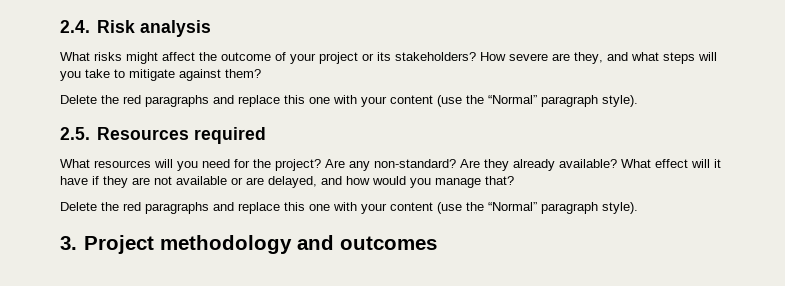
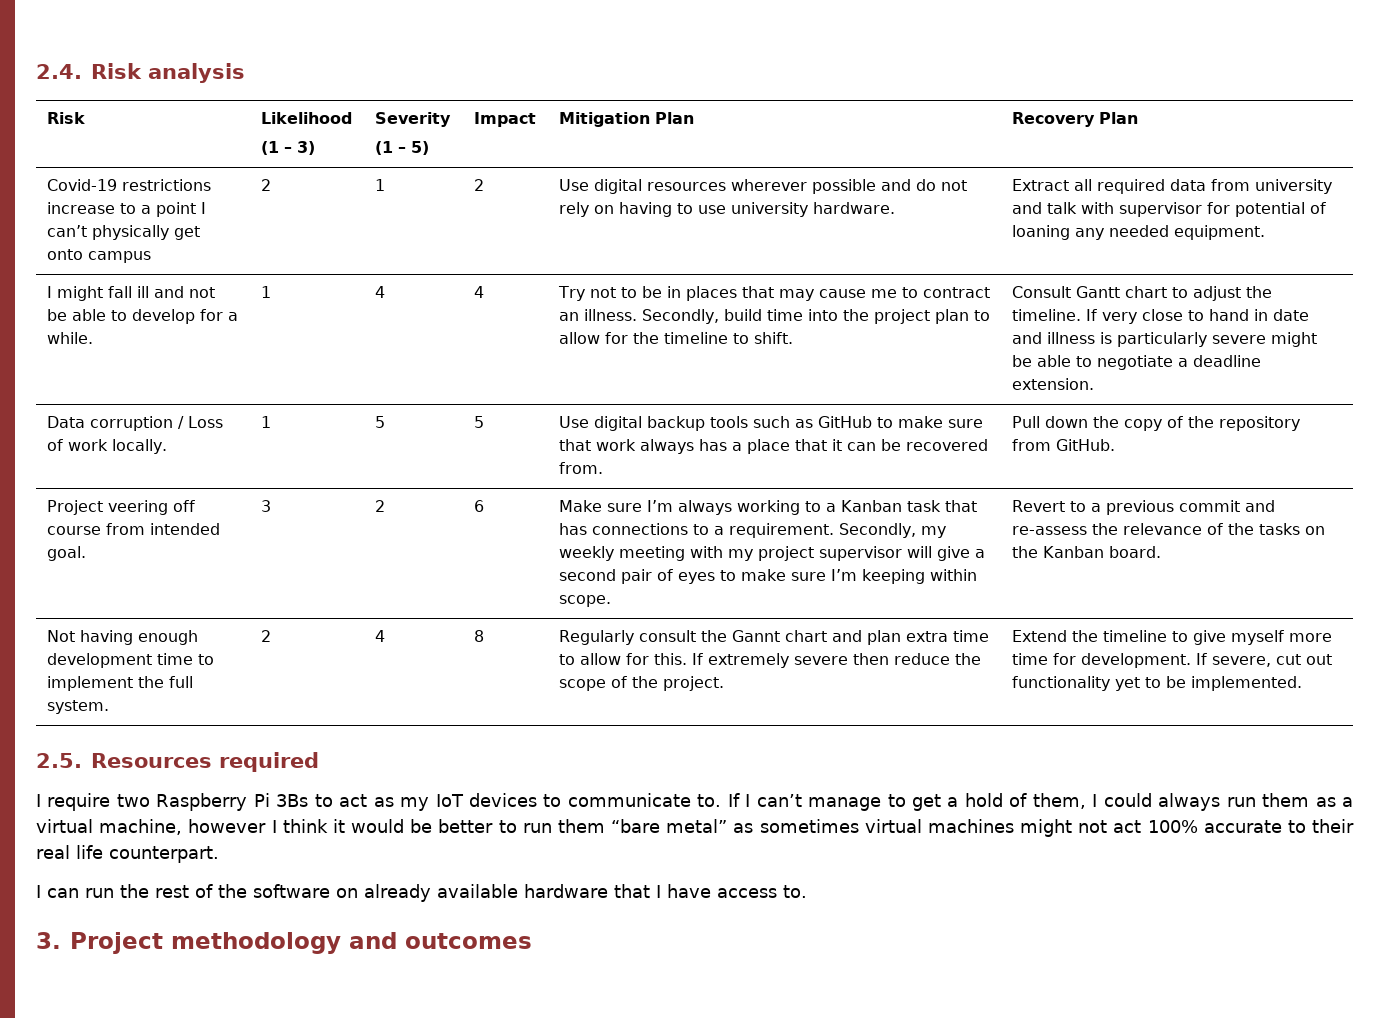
- What risks might affect the outcome of your project or its stakeholders? How severe are they, and what steps will you take to mitigate against them?
- Delete the red paragraphs and replace this one with your content (use the “Normal” paragraph style).
+ Risk | Likelihood
+ (1 – 3) | Severity
+ (1 – 5) | Impact | Mitigation Plan | Recovery Plan
+ Covid-19 restrictions increase to a point I can’t physically get onto campus | 2 | 1 | 2 | Use digital resources wherever possible and do not rely on having to use university hardware. | Extract all required data from university and talk with supervisor for potential of loaning any needed equipment.
+ I might fall ill and not be able to develop for a while. | 1 | 4 | 4 | Try not to be in places that may cause me to contract an illness. Secondly, build time into the project plan to allow for the timeline to shift. | Consult Gantt chart to adjust the timeline. If very close to hand in date and illness is particularly severe might be able to negotiate a deadline extension.
+ Data corruption / Loss of work locally. | 1 | 5 | 5 | Use digital backup tools such as GitHub to make sure that work always has a place that it can be recovered from. | Pull down the copy of the repository from GitHub.
+ Project veering off course from intended goal. | 3 | 2 | 6 | Make sure I’m always working to a Kanban task that has connections to a requirement. Secondly, my weekly meeting with my project supervisor will give a second pair of eyes to make sure I’m keeping within scope. | Revert to a previous commit and re-assess the relevance of the tasks on the Kanban board.
+ Not having enough development time to implement the full system. | 2 | 4 | 8 | Regularly consult the Gannt chart and plan extra time to allow for this. If extremely severe then reduce the scope of the project. | Extend the timeline to give myself more time for development. If severe, cut out functionality yet to be implemented.
  2.5. Resources required
- What resources will you need for the project? Are any non-standard? Are they already available? What effect will it have if they are not available or are delayed, and how would you manage that?
- Delete the red paragraphs and replace this one with your content (use the “Normal” paragraph style).
+ I require two Raspberry Pi 3Bs to act as my IoT devices to communicate to. If I can’t manage to get a hold of them, I could always run them as a virtual machine, however I think it would be better to run them “bare metal” as sometimes virtual machines might not act 100% accurate to their real life counterpart.
+ I can run the rest of the software on already available hardware that I have access to.

